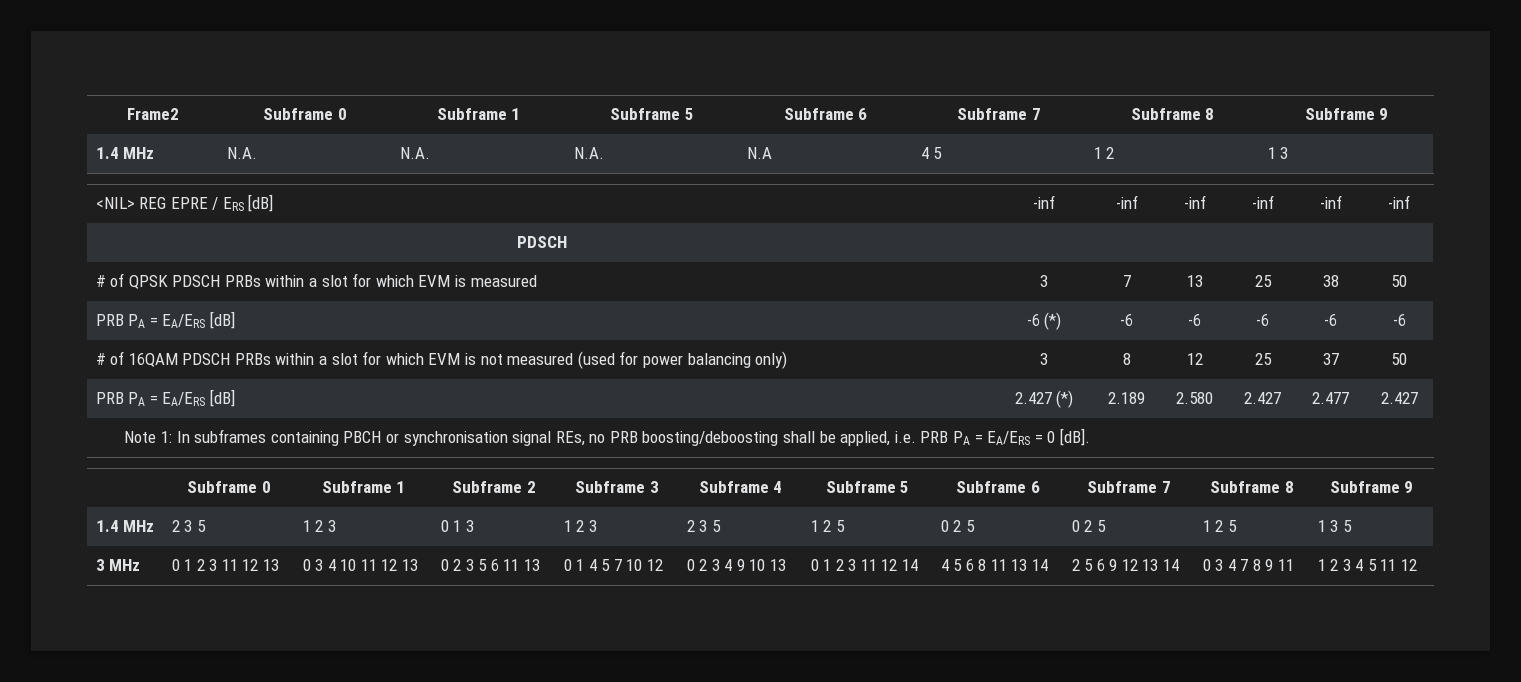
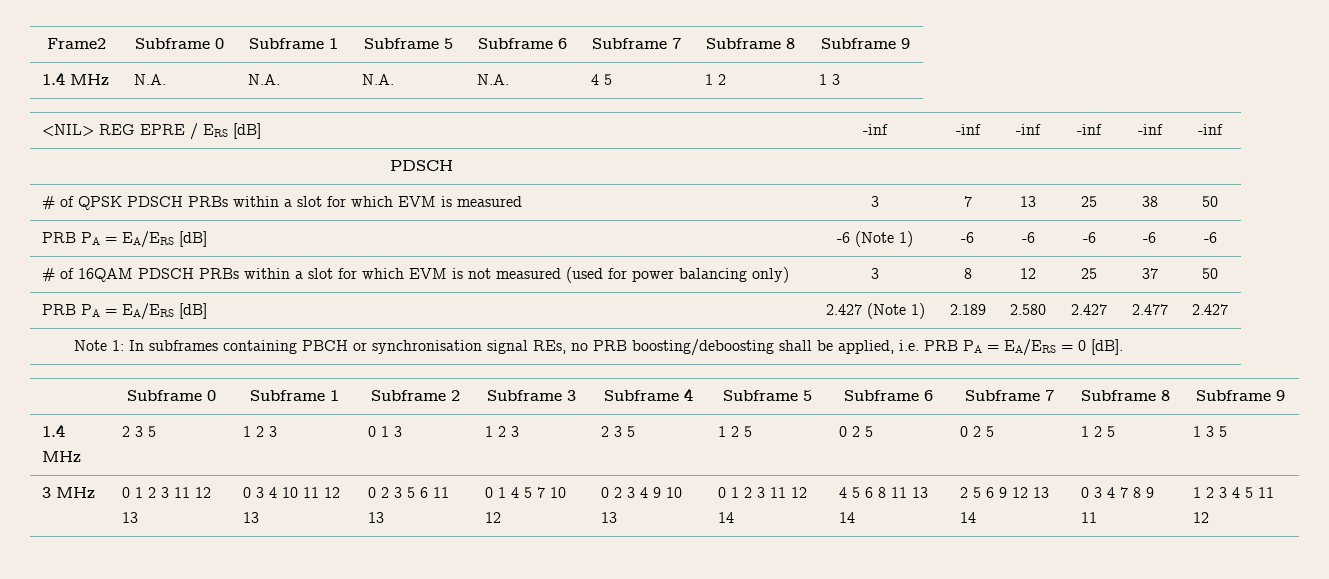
- 1.4 MHz | N.A. | N.A. | N.A. | N.A | 4 5 | 1 2 | 1 3
+ 1.4 MHz | N.A. | N.A. | N.A. | N.A. | 4 5 | 1 2 | 1 3
- PRB PA = EA/ERS [dB] | -6 (*) | -6 | -6 | -6 | -6 | -6
+ PRB PA = EA/ERS [dB] | -6 (Note 1) | -6 | -6 | -6 | -6 | -6
- PRB PA = EA/ERS [dB] | 2.427 (*) | 2.189 | 2.580 | 2.427 | 2.477 | 2.427
+ PRB PA = EA/ERS [dB] | 2.427 (Note 1) | 2.189 | 2.580 | 2.427 | 2.477 | 2.427

